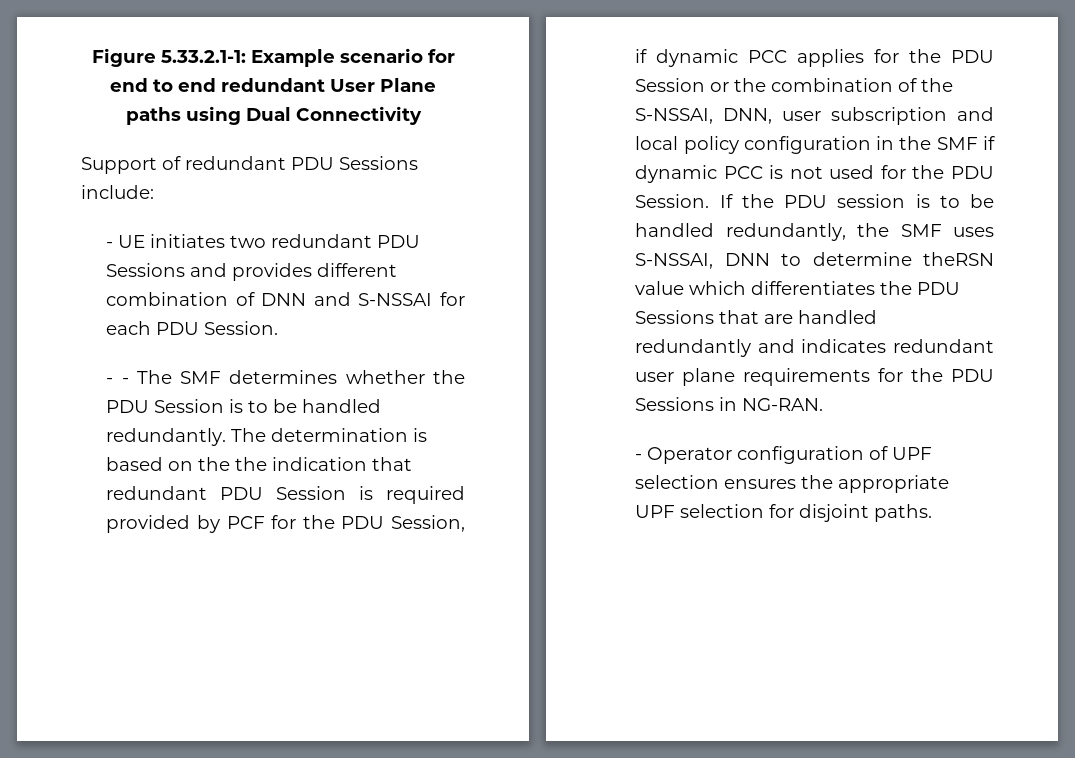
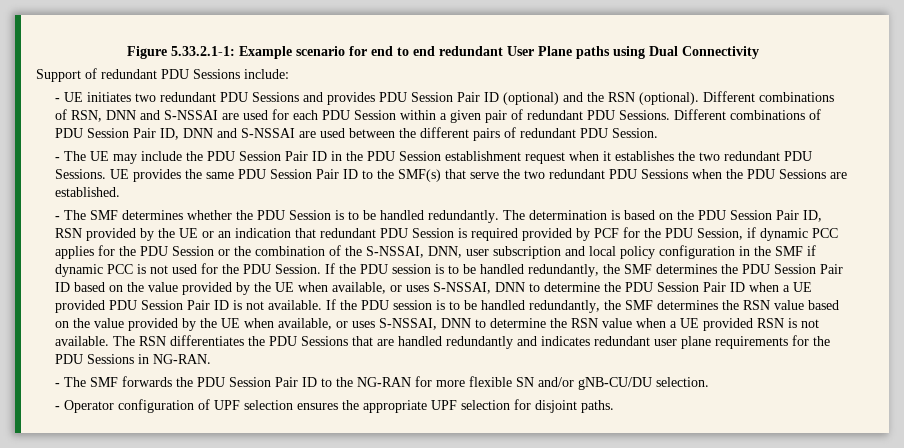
- - UE initiates two redundant PDU Sessions and provides different combination of DNN and S-NSSAI for each PDU Session.
- - - The SMF determines whether the PDU Session is to be handled redundantly.
+ - UE initiates two redundant PDU Sessions and provides PDU Session Pair ID (optional) and the RSN (optional). Different combinations of RSN, DNN and S-NSSAI are used for each PDU Session within a given pair of redundant PDU Sessions. Different combinations of PDU Session Pair ID, DNN and S-NSSAI are used between the different pairs of redundant PDU Session.
+ - The UE may include the PDU Session Pair ID in the PDU Session establishment request when it establishes the two redundant PDU Sessions. UE provides the same PDU Session Pair ID to the SMF(s) that serve the two redundant PDU Sessions when the PDU Sessions are established.
+ - The SMF determines whether the PDU Session is to be handled redundantly.
- The determination is based on the the indication that redundant PDU Session is required provided by PCF for the PDU Session, if dynamic PCC applies for the PDU Session or the combination of the S-NSSAI, DNN, user subscription and local policy configuration in the SMF if dynamic PCC is not used for the PDU Session.
+ The determination is based on the PDU Session Pair ID, RSN provided by the UE or an indication that redundant PDU Session is required provided by PCF for the PDU Session, if dynamic PCC applies for the PDU Session or the combination of the S-NSSAI, DNN, user subscription and local policy configuration in the SMF if dynamic PCC is not used for the PDU Session.
- If the PDU session is to be handled redundantly, the SMF uses S-NSSAI, DNN to determine theRSN value which differentiates the PDU Sessions that are handled redundantly and indicates redundant user plane requirements for the PDU Sessions in NG-RAN.
+ If the PDU session is to be handled redundantly, the SMF determines the PDU Session Pair ID based on the value provided by the UE when available, or uses S-NSSAI, DNN to determine the PDU Session Pair ID when a UE provided PDU Session Pair ID is not available. If the PDU session is to be handled redundantly, the SMF determines the RSN value based on the value provided by the UE when available, or uses S-NSSAI, DNN to determine the RSN value when a UE provided RSN is not available. The RSN differentiates the PDU Sessions that are handled redundantly and indicates redundant user plane requirements for the PDU Sessions in NG-RAN.
+ - The SMF forwards the PDU Session Pair ID to the NG-RAN for more flexible SN and/or gNB-CU/DU selection.

